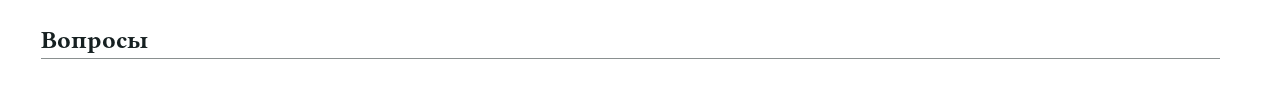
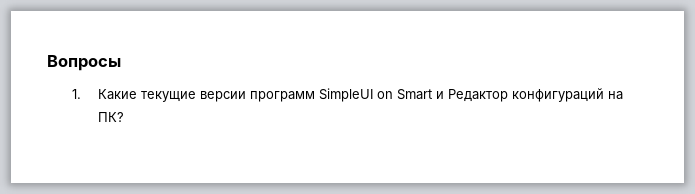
+ 1. Какие текущие версии программ SimpleUI on Smart и Редактор конфигураций на ПК?

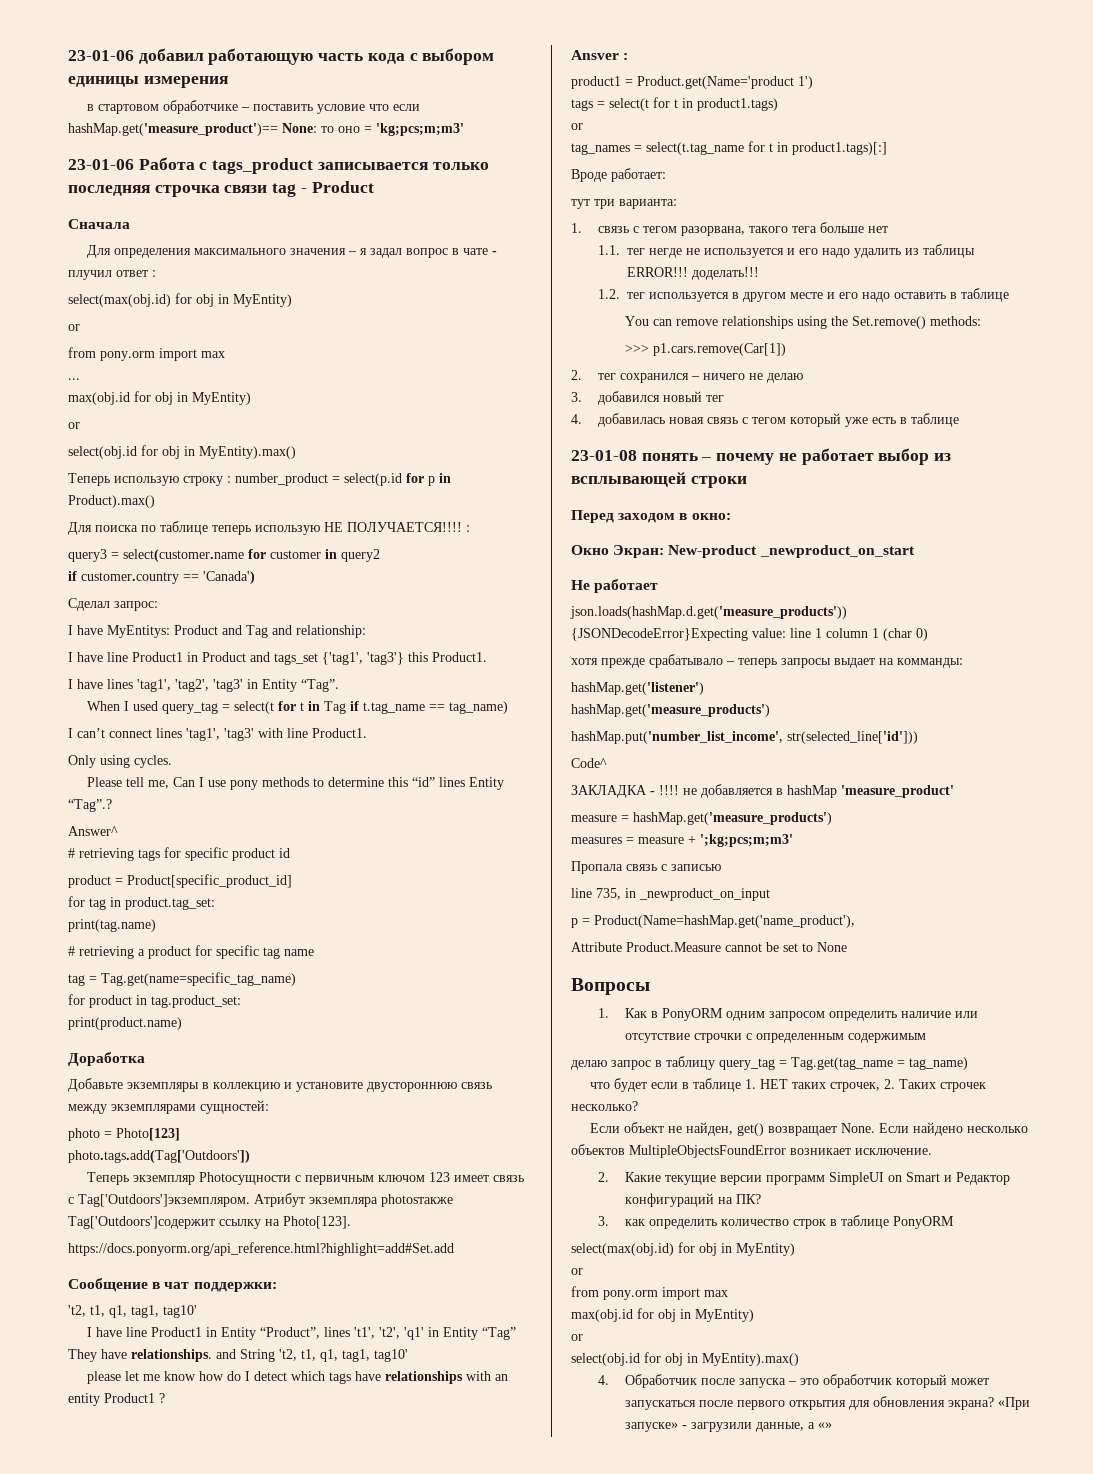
+ 23-01-06 добавил работающую часть кода с выбором единицы измерения
+ в стартовом обработчике – поставить условие что если hashMap.get('measure_product')== None: то оно = 'kg;pcs;m;m3'
+ 23-01-06 Работа с tags_product записывается только последняя строчка связи tag - Product
+ Сначала
+ Для определения максимального значения – я задал вопрос в чате - плучил ответ :
+ select(max(obj.id) for obj in MyEntity)
+ or
+ from pony.orm import max
+ ...
+ max(obj.id for obj in MyEntity)
+ or
+ select(obj.id for obj in MyEntity).max()
+ Теперь использую строку : number_product = select(p.id for p in Product).max()
+ Для поиска по таблице теперь использую НЕ ПОЛУЧАЕТСЯ!!!! :
+ query3 = select(customer.name for customer in query2
+ if customer.country == 'Canada')
+ Сделал запрос:
+ I have MyEntitys: Product and Tag and relationship:
+ I have line Product1 in Product and tags_set {'tag1', 'tag3'} this Product1.
+ I have lines 'tag1', 'tag2', 'tag3' in Entity “Tag”.
+ When I used query_tag = select(t for t in Tag if t.tag_name == tag_name)
+ I can’t connect lines 'tag1', 'tag3' with line Product1.
+ Only using cycles.
+ Please tell me, Can I use pony methods to determine this “id” lines Entity “Tag”.?
+ Answer^
+ # retrieving tags for specific product id
+ product = Product[specific_product_id]
+ for tag in product.tag_set:
+ print(tag.name)
+ # retrieving a product for specific tag name
+ tag = Tag.get(name=specific_tag_name)
+ for product in tag.product_set:
+ print(product.name)
+ Доработка
+ Добавьте экземпляры в коллекцию и установите двустороннюю связь между экземплярами сущностей:
+ photo = Photo[123]
+ photo.tags.add(Tag['Outdoors'])
+ Теперь экземпляр Photoсущности с первичным ключом 123 имеет связь с Tag['Outdoors']экземпляром. Атрибут экземпляра photosтакже Tag['Outdoors']содержит ссылку на Photo[123].
+ https://docs.ponyorm.org/api_reference.html?highlight=add#Set.add
+ Сообщение в чат поддержки:
+ 't2, t1, q1, tag1, tag10'
+ I have line Product1 in Entity “Product”, lines 't1', 't2', 'q1' in Entity “Tag” They have relationships. and String 't2, t1, q1, tag1, tag10'
+ please let me know how do I detect which tags have relationships with an entity Product1 ?
+ Ansver :
+ product1 = Product.get(Name='product 1')
+ tags = select(t for t in product1.tags)
+ or
+ tag_names = select(t.tag_name for t in product1.tags)[:]
+ Вроде работает:
+ тут три варианта:
+ 1. связь с тегом разорвана, такого тега больше нет
+ 1.1. тег негде не используется и его надо удалить из таблицы ERROR!!! доделать!!!
+ 1.2. тег используется в другом месте и его надо оставить в таблице
+ You can remove relationships using the Set.remove() methods:
+ >>> p1.cars.remove(Car[1])
+ 2. тег сохранился – ничего не делаю
+ 3. добавился новый тег
+ 4. добавилась новая связь с тегом который уже есть в таблице
+ 23-01-08 понять – почему не работает выбор из всплывающей строки
+ Перед заходом в окно:
+ Окно Экран: New-product _newproduct_on_start
+ Не работает
+ json.loads(hashMap.d.get('measure_products'))
+ {JSONDecodeError}Expecting value: line 1 column 1 (char 0)
+ хотя прежде срабатывало – теперь запросы выдает на комманды:
+ hashMap.get('listener')
+ hashMap.get('measure_products')
+ hashMap.put('number_list_income', str(selected_line['id']))
+ Code^
+ ЗАКЛАДКА - !!!! не добавляется в hashMap 'measure_product'
+ measure = hashMap.get('measure_products')
+ measures = measure + ';kg;pcs;m;m3'
+ Пропала связь с записью
+ line 735, in _newproduct_on_input
+ p = Product(Name=hashMap.get('name_product'),
+ Attribute Product.Measure cannot be set to None
  Вопросы
- 1. Какие текущие версии программ SimpleUI on Smart и Редактор конфигураций на ПК?
+ 1. Как в PonyORM одним запросом определить наличие или отсутствие строчки с определенным содержимым
+ делаю запрос в таблицу query_tag = Tag.get(tag_name = tag_name)
+ что будет если в таблице 1. НЕТ таких строчек, 2. Таких строчек несколько?
+ Если объект не найден, get() возвращает None. Если найдено несколько объектов MultipleObjectsFoundError возникает исключение.
+ 2. Какие текущие версии программ SimpleUI on Smart и Редактор конфигураций на ПК?
+ 3. как определить количество строк в таблице PonyORM
+ select(max(obj.id) for obj in MyEntity)
+ or
+ from pony.orm import max
+ max(obj.id for obj in MyEntity)
+ or
+ select(obj.id for obj in MyEntity).max()
+ 4. Обработчик после запуска – это обработчик который может запускаться после первого открытия для обновления экрана? «При запуске» - загрузили данные, а «»

